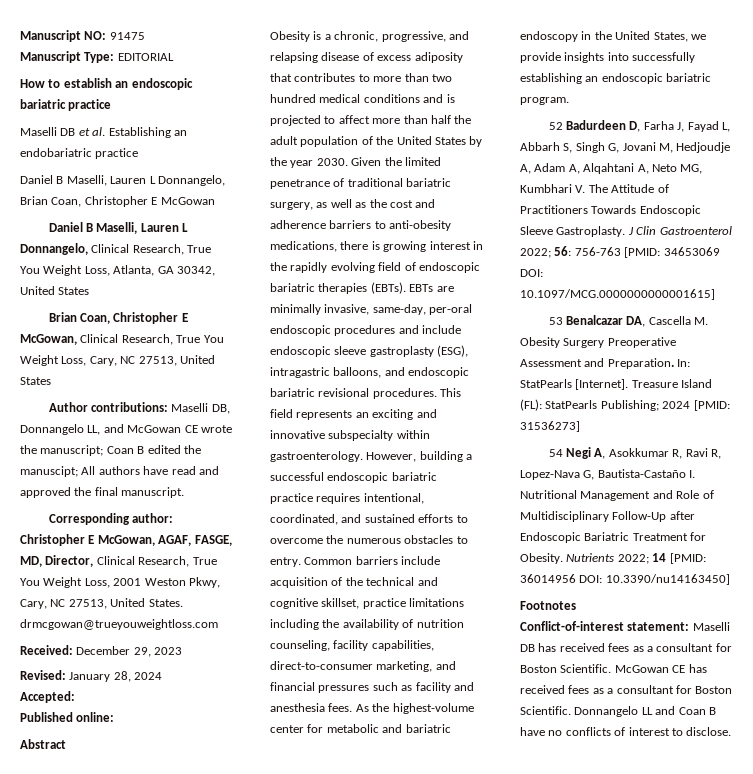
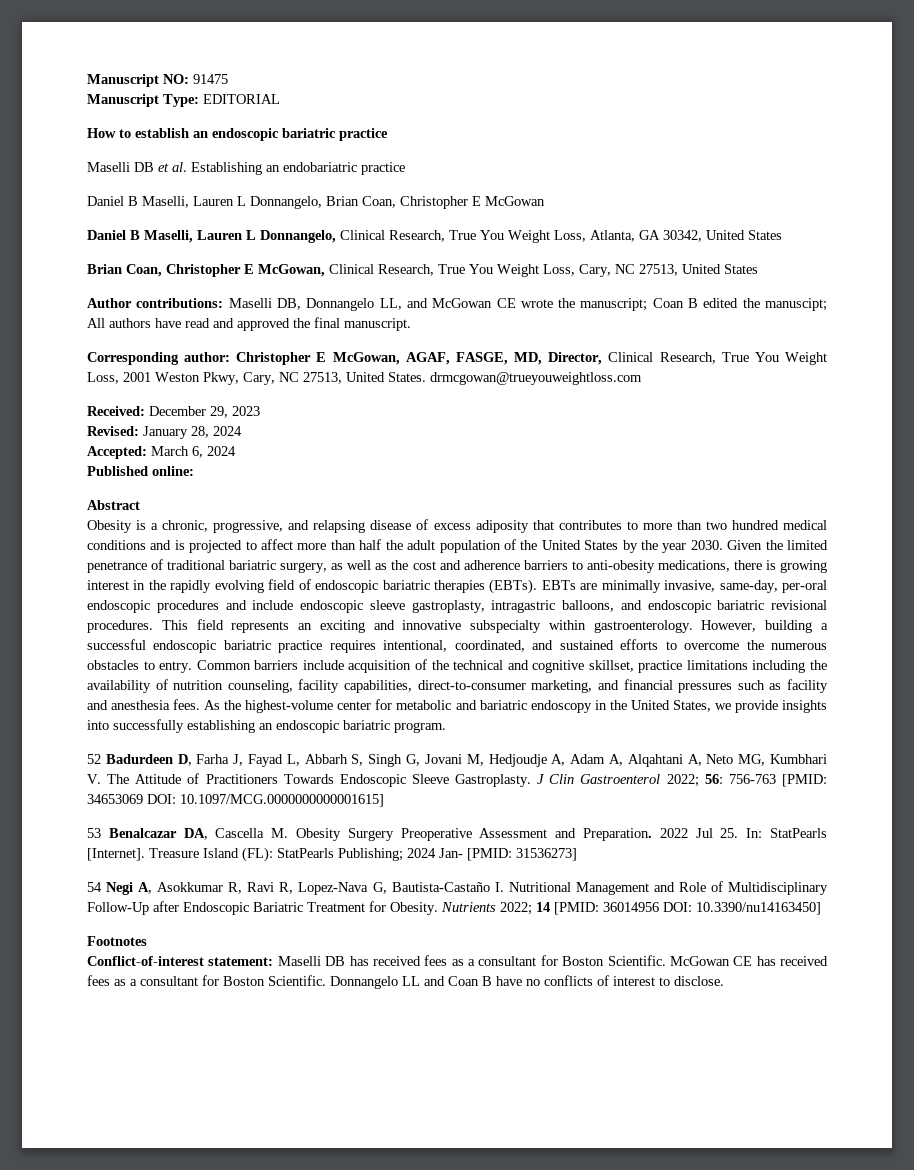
- Accepted:
+ Accepted: March 6, 2024
- EBTs are minimally invasive, same-day, per-oral endoscopic procedures and include endoscopic sleeve gastroplasty (ESG), intragastric balloons, and endoscopic bariatric revisional procedures.
+ EBTs are minimally invasive, same-day, per-oral endoscopic procedures and include endoscopic sleeve gastroplasty, intragastric balloons, and endoscopic bariatric revisional procedures.
- In: StatPearls [Internet].
+ 2022 Jul 25. In: StatPearls [Internet].
- Treasure Island (FL): StatPearls Publishing; 2024 [PMID: 31536273]
+ Treasure Island (FL): StatPearls Publishing; 2024 Jan- [PMID: 31536273]

